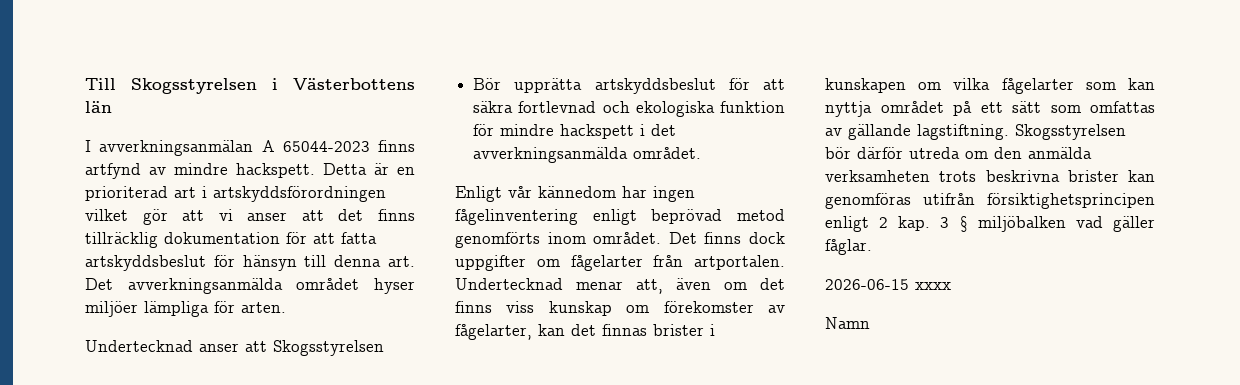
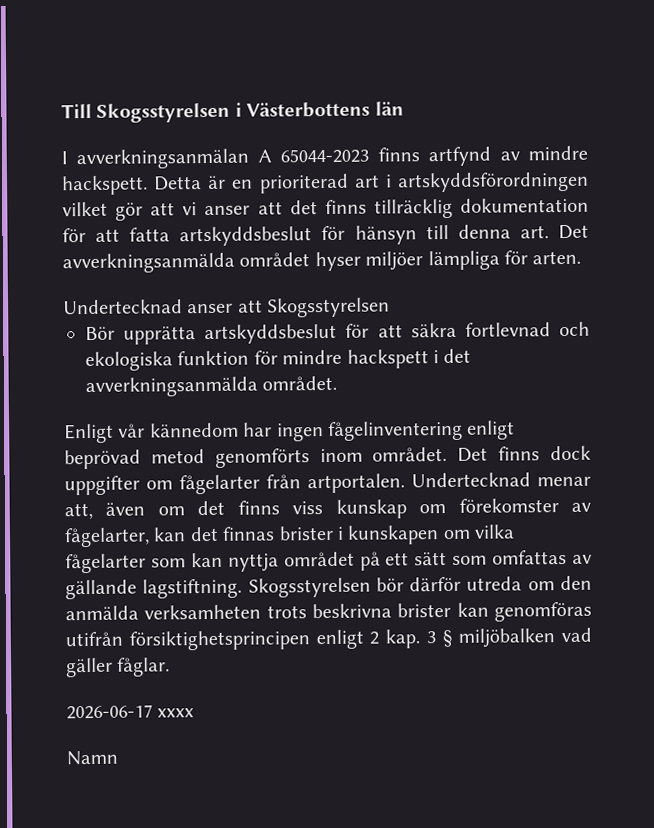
- 2026-06-15 xxxx
+ 2026-06-17 xxxx

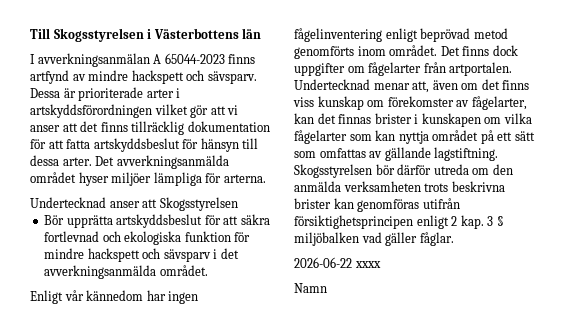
- I avverkningsanmälan A 65044-2023 finns artfynd av mindre hackspett. Detta är en prioriterad art i artskyddsförordningen vilket gör att vi anser att det finns tillräcklig dokumentation för att fatta artskyddsbeslut för hänsyn till denna art. Det avverkningsanmälda området hyser miljöer lämpliga för arten.
+ I avverkningsanmälan A 65044-2023 finns artfynd av mindre hackspett och sävsparv. Dessa är prioriterade arter i artskyddsförordningen vilket gör att vi anser att det finns tillräcklig dokumentation för att fatta artskyddsbeslut för hänsyn till dessa arter. Det avverkningsanmälda området hyser miljöer lämpliga för arterna.
- Bör upprätta artskyddsbeslut för att säkra fortlevnad och ekologiska funktion för mindre hackspett i det avverkningsanmälda området.
+ Bör upprätta artskyddsbeslut för att säkra fortlevnad och ekologiska funktion för mindre hackspett och sävsparv i det avverkningsanmälda området.
- 2026-06-17 xxxx
+ 2026-06-22 xxxx

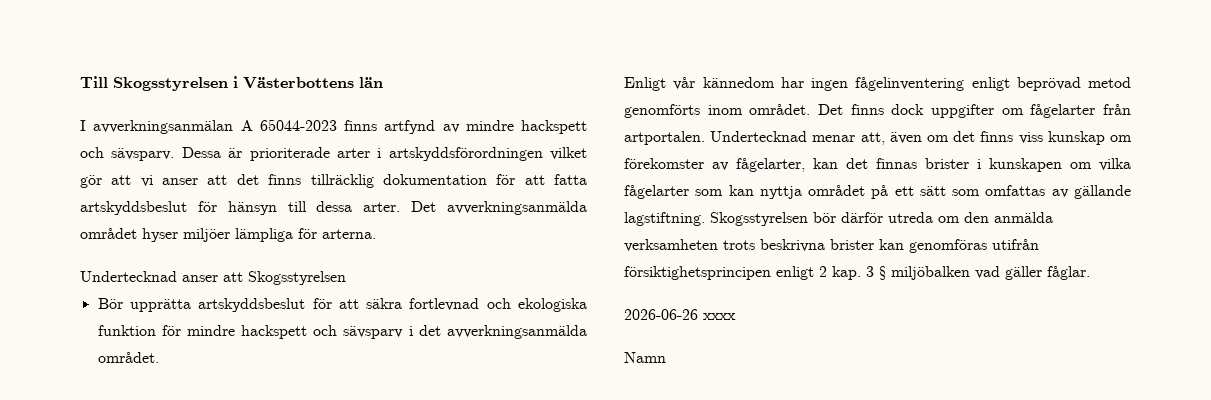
- 2026-06-22 xxxx
+ 2026-06-26 xxxx

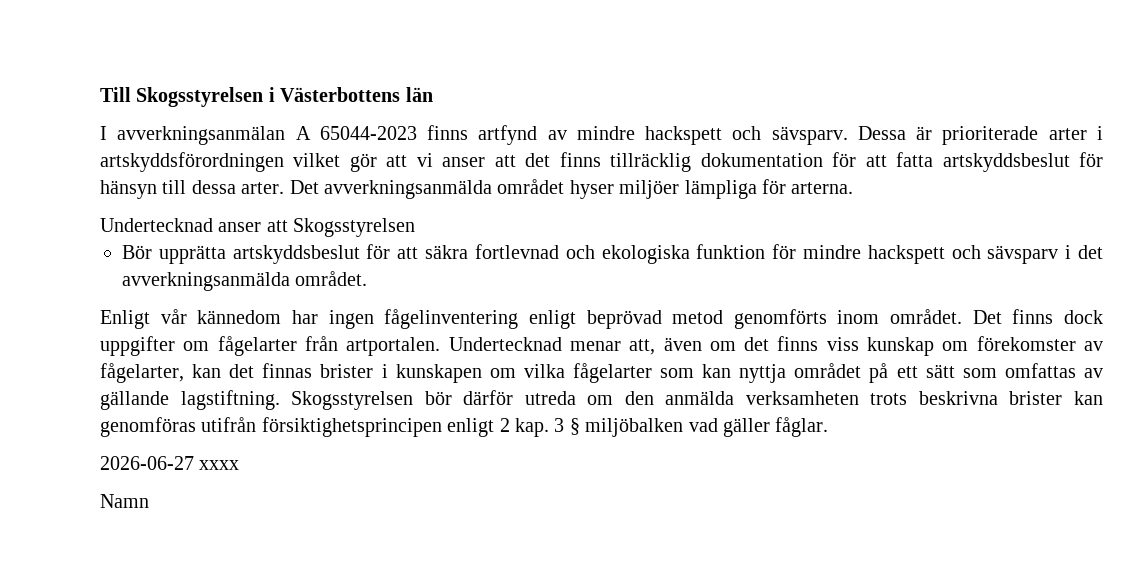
- 2026-06-26 xxxx
+ 2026-06-27 xxxx

